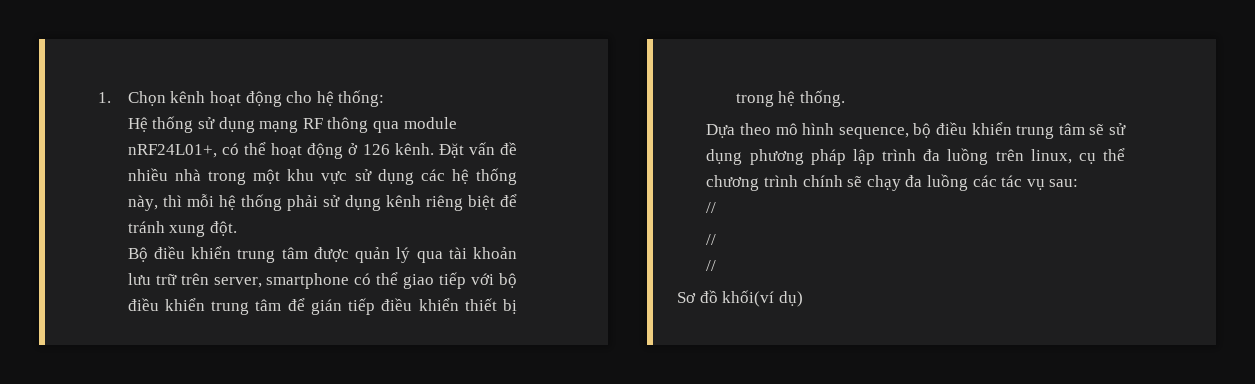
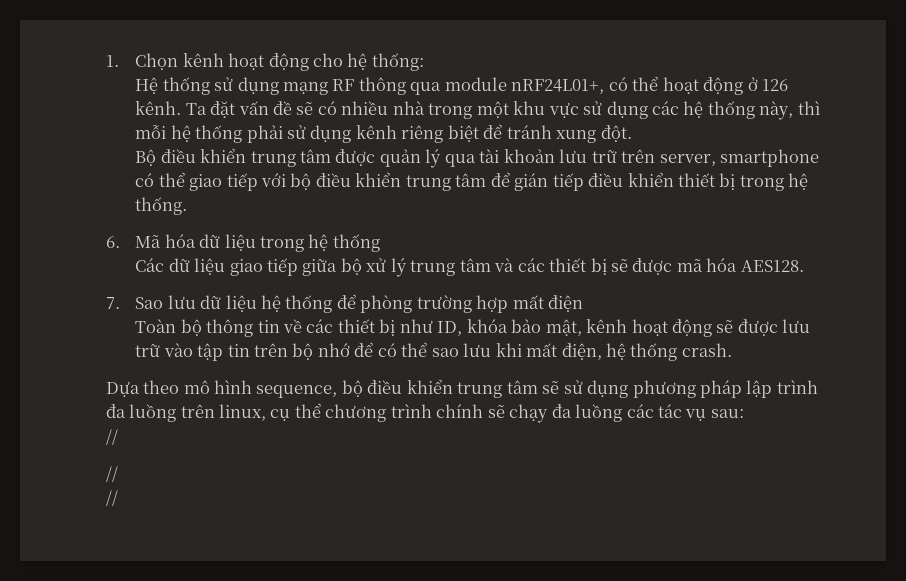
- Đặt vấn đề nhiều nhà trong một khu vực sử dụng các hệ thống này, thì mỗi hệ thống phải sử dụng kênh riêng biệt để tránh xung đột.
+ Ta đặt vấn đề sẽ có nhiều nhà trong một khu vực sử dụng các hệ thống này, thì mỗi hệ thống phải sử dụng kênh riêng biệt để tránh xung đột.
+ 6. Mã hóa dữ liệu trong hệ thống
+ Các dữ liệu giao tiếp giữa bộ xử lý trung tâm và các thiết bị sẽ được mã hóa AES128.
+ 7. Sao lưu dữ liệu hệ thống để phòng trường hợp mất điện
+ Toàn bộ thông tin về các thiết bị như ID, khóa bảo mật, kênh hoạt động sẽ được lưu trữ vào tập tin trên bộ nhớ để có thể sao lưu khi mất điện, hệ thống crash.
- Sơ đồ khối(ví dụ)

